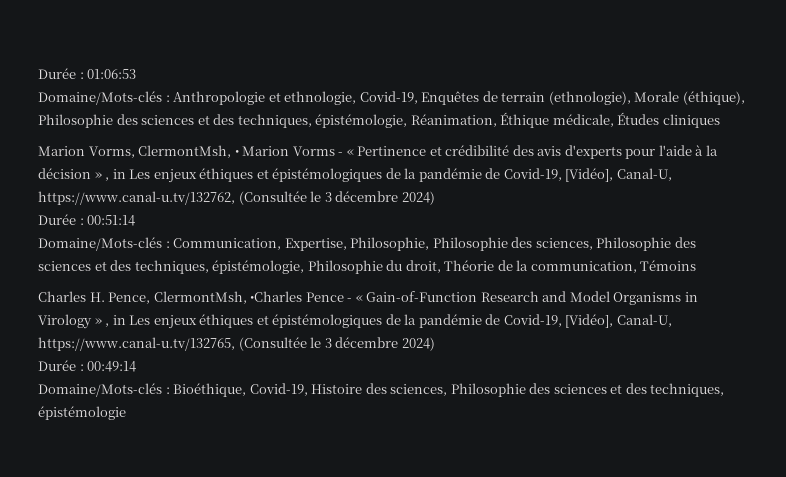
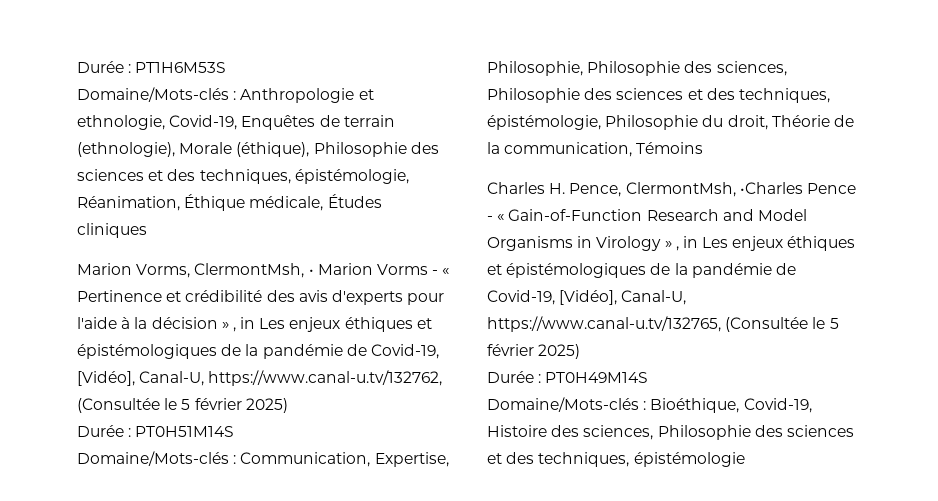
- Durée : 01:06:53
+ Durée : PT1H6M53S
- Marion Vorms, ClermontMsh, • Marion Vorms - « Pertinence et crédibilité des avis d'experts pour l'aide à la décision » , in Les enjeux éthiques et épistémologiques de la pandémie de Covid-19, [Vidéo], Canal-U, https://www.canal-u.tv/132762, (Consultée le 3 décembre 2024)
- Durée : 00:51:14
+ Marion Vorms, ClermontMsh, • Marion Vorms - « Pertinence et crédibilité des avis d'experts pour l'aide à la décision » , in Les enjeux éthiques et épistémologiques de la pandémie de Covid-19, [Vidéo], Canal-U, https://www.canal-u.tv/132762, (Consultée le 5 février 2025)
+ Durée : PT0H51M14S
- Charles H. Pence, ClermontMsh, •Charles Pence - « Gain-of-Function Research and Model Organisms in Virology » , in Les enjeux éthiques et épistémologiques de la pandémie de Covid-19, [Vidéo], Canal-U, https://www.canal-u.tv/132765, (Consultée le 3 décembre 2024)
- Durée : 00:49:14
+ Charles H. Pence, ClermontMsh, •Charles Pence - « Gain-of-Function Research and Model Organisms in Virology » , in Les enjeux éthiques et épistémologiques de la pandémie de Covid-19, [Vidéo], Canal-U, https://www.canal-u.tv/132765, (Consultée le 5 février 2025)
+ Durée : PT0H49M14S

